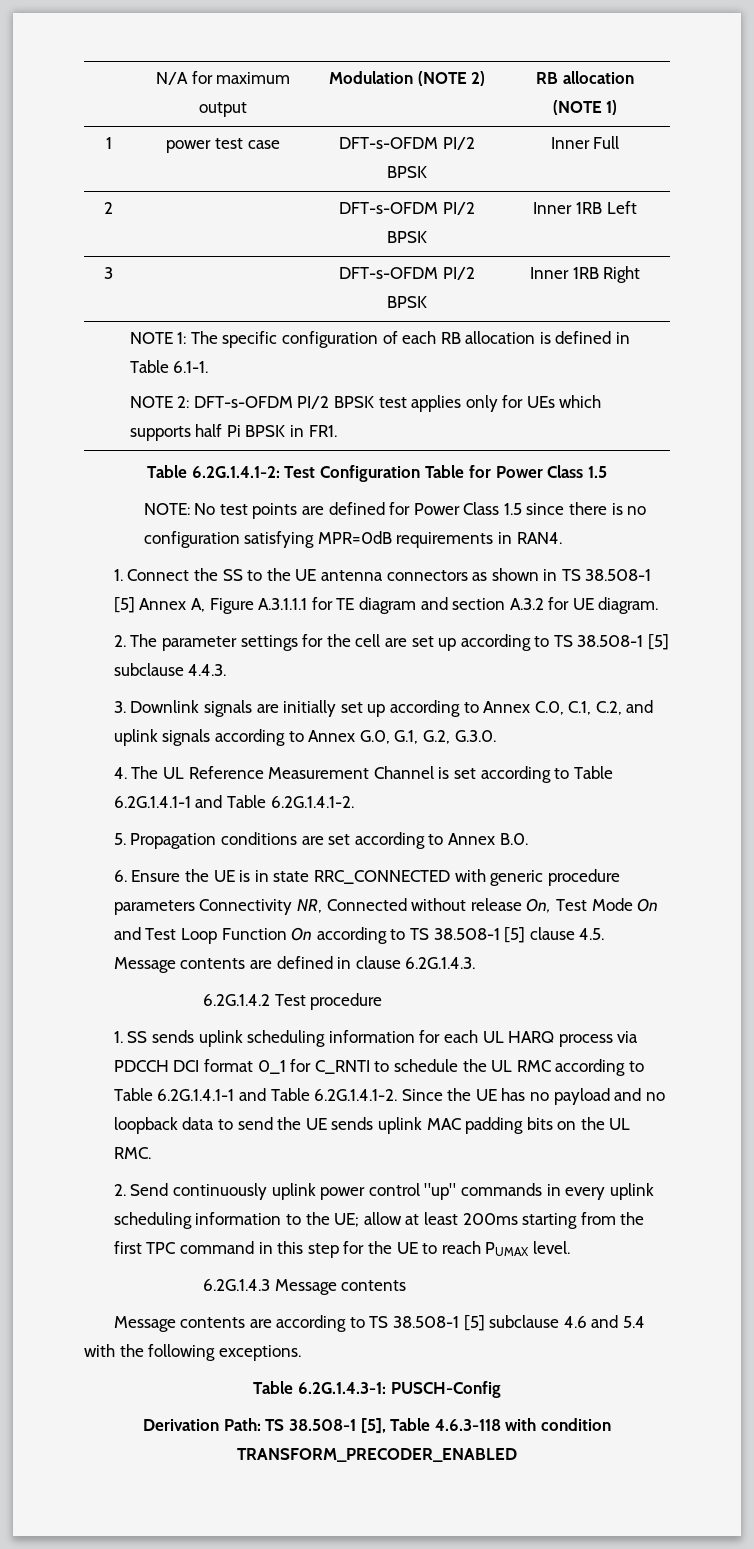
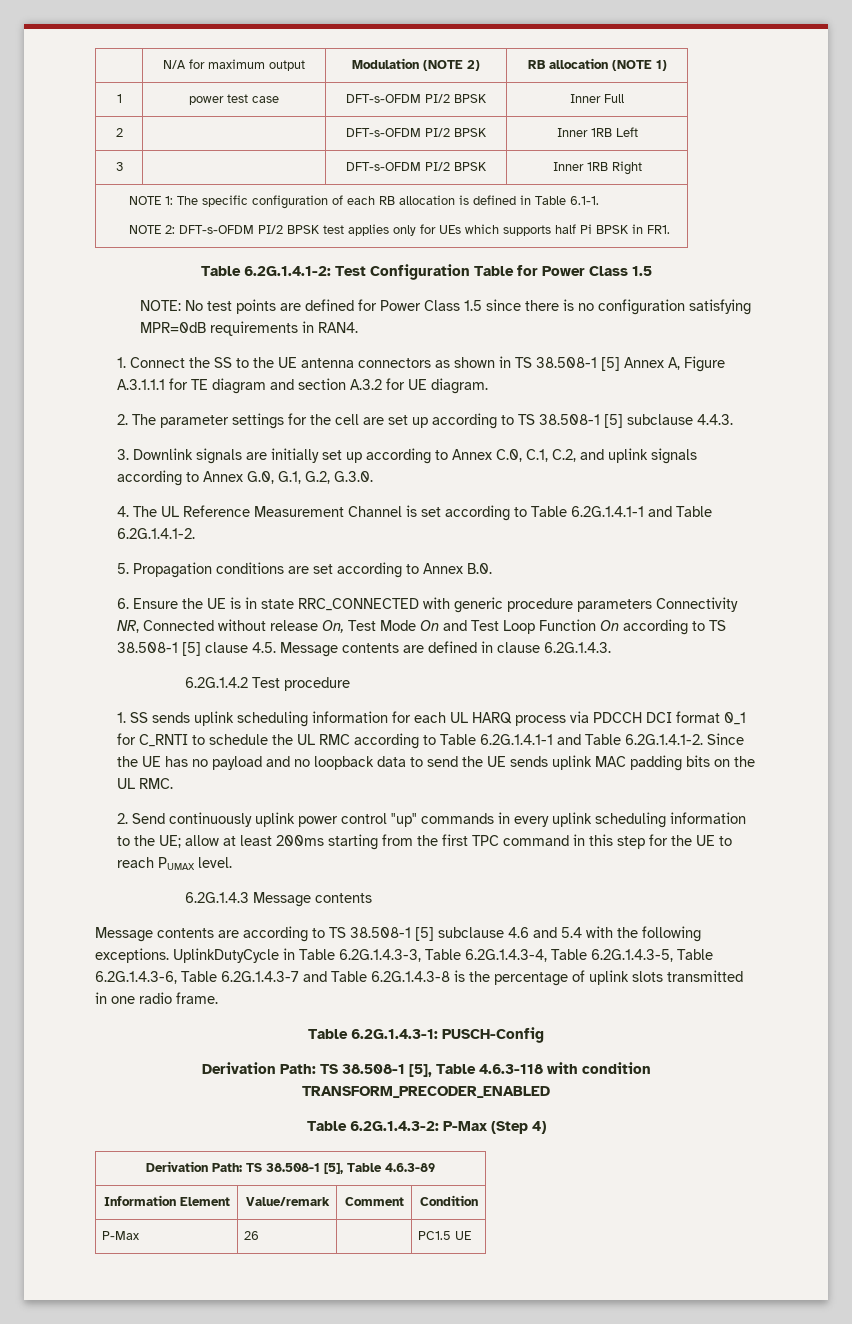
+ UplinkDutyCycle in Table 6.2G.1.4.3-3, Table 6.2G.1.4.3-4, Table 6.2G.1.4.3-5, Table 6.2G.1.4.3-6, Table 6.2G.1.4.3-7 and Table 6.2G.1.4.3-8 is the percentage of uplink slots transmitted in one radio frame.
+ Table 6.2G.1.4.3-2: P-Max (Step 4)
+ Derivation Path: TS 38.508-1 [5], Table 4.6.3-89
+ Information Element | Value/remark | Comment | Condition
+ P-Max | 26 | | PC1.5 UE

